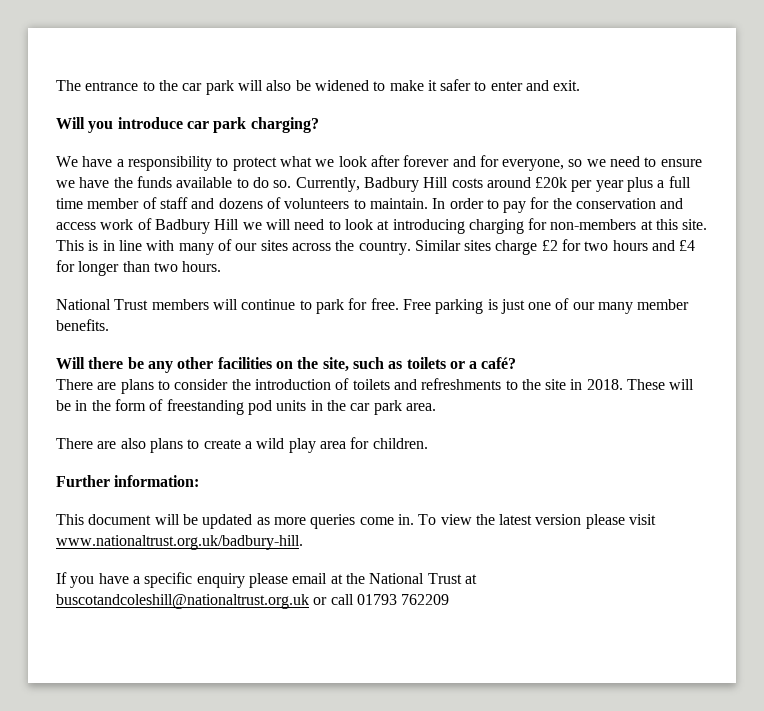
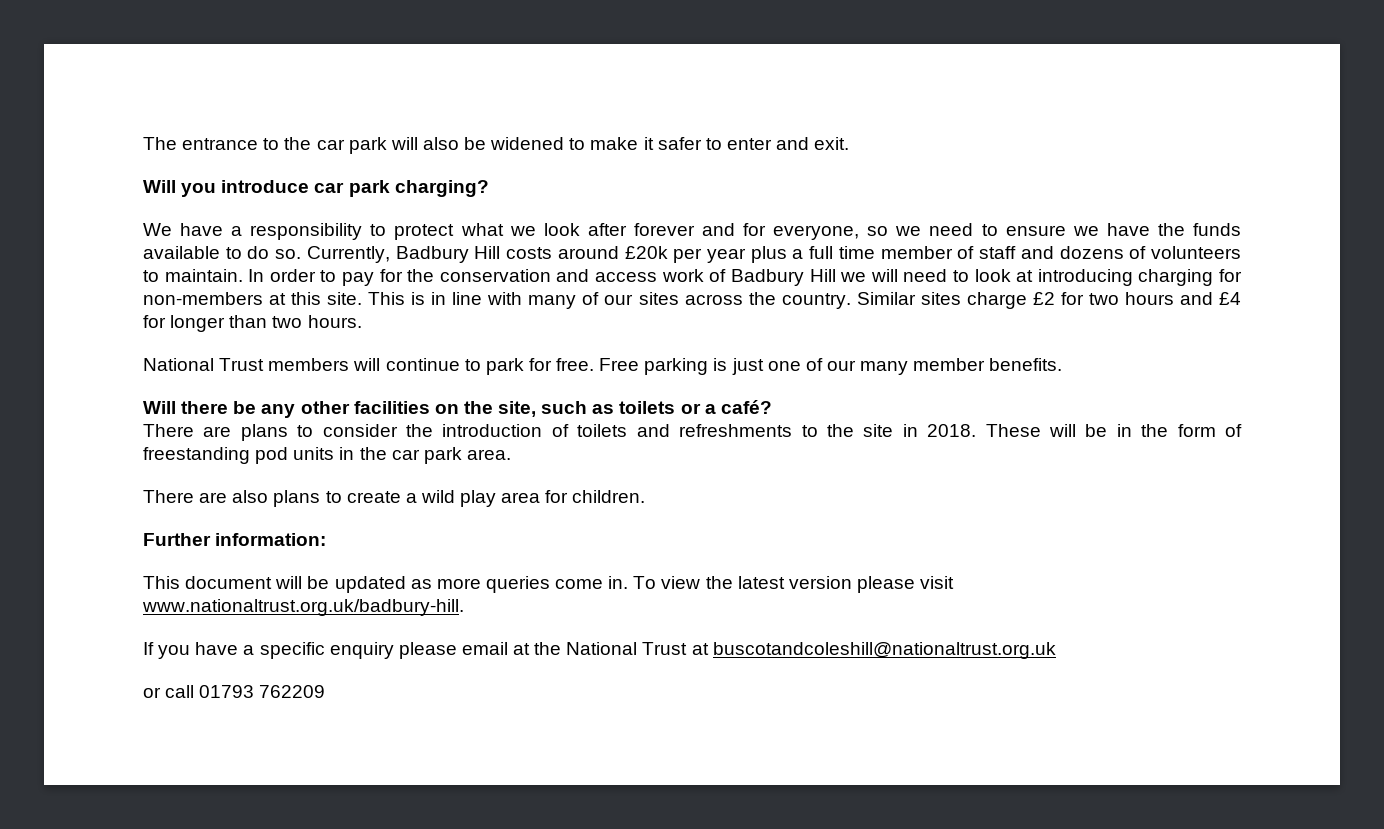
- If you have a specific enquiry please email at the National Trust at buscotandcoleshill@nationaltrust.org.uk or call 01793 762209
+ If you have a specific enquiry please email at the National Trust at buscotandcoleshill@nationaltrust.org.uk
+ or call 01793 762209

